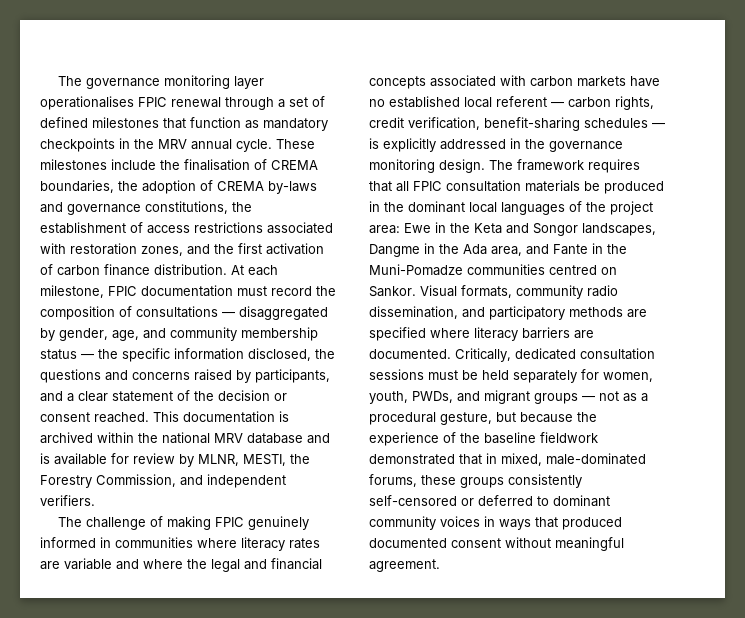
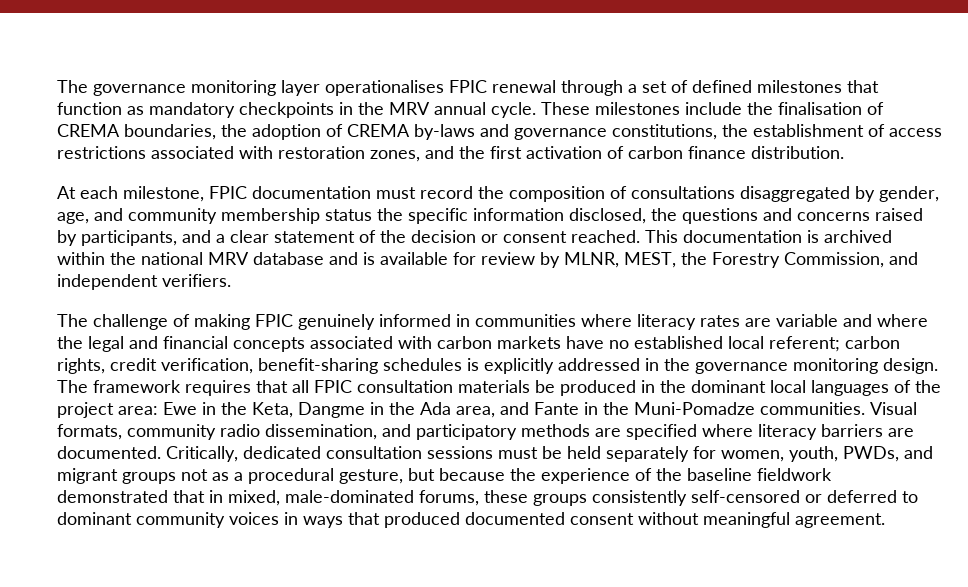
- These milestones include the finalisation of CREMA boundaries, the adoption of CREMA by-laws and governance constitutions, the establishment of access restrictions associated with restoration zones, and the first activation of carbon finance distribution. At each milestone, FPIC documentation must record the composition of consultations — disaggregated by gender, age, and community membership status — the specific information disclosed, the questions and concerns raised by participants, and a clear statement of the decision or consent reached.
+ These milestones include the finalisation of CREMA boundaries, the adoption of CREMA by-laws and governance constitutions, the establishment of access restrictions associated with restoration zones, and the first activation of carbon finance distribution.
+ At each milestone, FPIC documentation must record the composition of consultations disaggregated by gender, age, and community membership status the specific information disclosed, the questions and concerns raised by participants, and a clear statement of the decision or consent reached.
- This documentation is archived within the national MRV database and is available for review by MLNR, MESTI, the Forestry Commission, and independent verifiers.
+ This documentation is archived within the national MRV database and is available for review by MLNR, MEST, the Forestry Commission, and independent verifiers.
- The challenge of making FPIC genuinely informed in communities where literacy rates are variable and where the legal and financial concepts associated with carbon markets have no established local referent — carbon rights, credit verification, benefit-sharing schedules — is explicitly addressed in the governance monitoring design.
+ The challenge of making FPIC genuinely informed in communities where literacy rates are variable and where the legal and financial concepts associated with carbon markets have no established local referent; carbon rights, credit verification, benefit-sharing schedules is explicitly addressed in the governance monitoring design.
- The framework requires that all FPIC consultation materials be produced in the dominant local languages of the project area: Ewe in the Keta and Songor landscapes, Dangme in the Ada area, and Fante in the Muni-Pomadze communities centred on Sankor.
+ The framework requires that all FPIC consultation materials be produced in the dominant local languages of the project area: Ewe in the Keta, Dangme in the Ada area, and Fante in the Muni-Pomadze communities.
- Critically, dedicated consultation sessions must be held separately for women, youth, PWDs, and migrant groups — not as a procedural gesture, but because the experience of the baseline fieldwork demonstrated that in mixed, male-dominated forums, these groups consistently self-censored or deferred to dominant community voices in ways that produced documented consent without meaningful agreement.
+ Critically, dedicated consultation sessions must be held separately for women, youth, PWDs, and migrant groups not as a procedural gesture, but because the experience of the baseline fieldwork demonstrated that in mixed, male-dominated forums, these groups consistently self-censored or deferred to dominant community voices in ways that produced documented consent without meaningful agreement.

